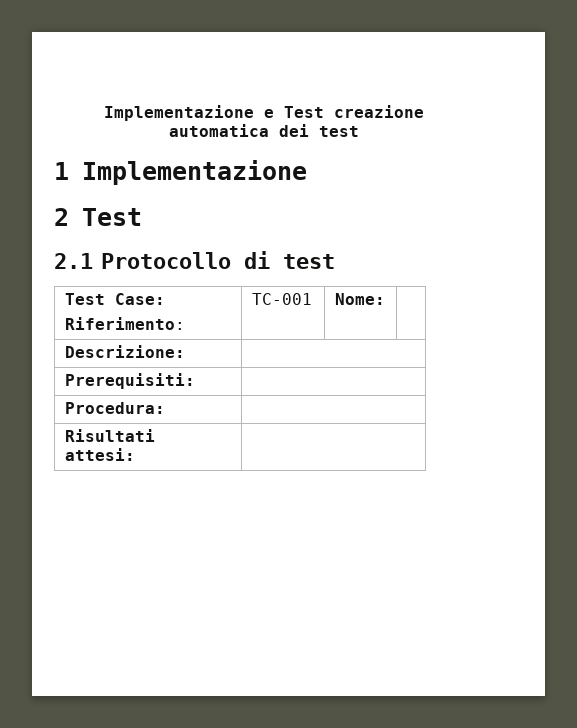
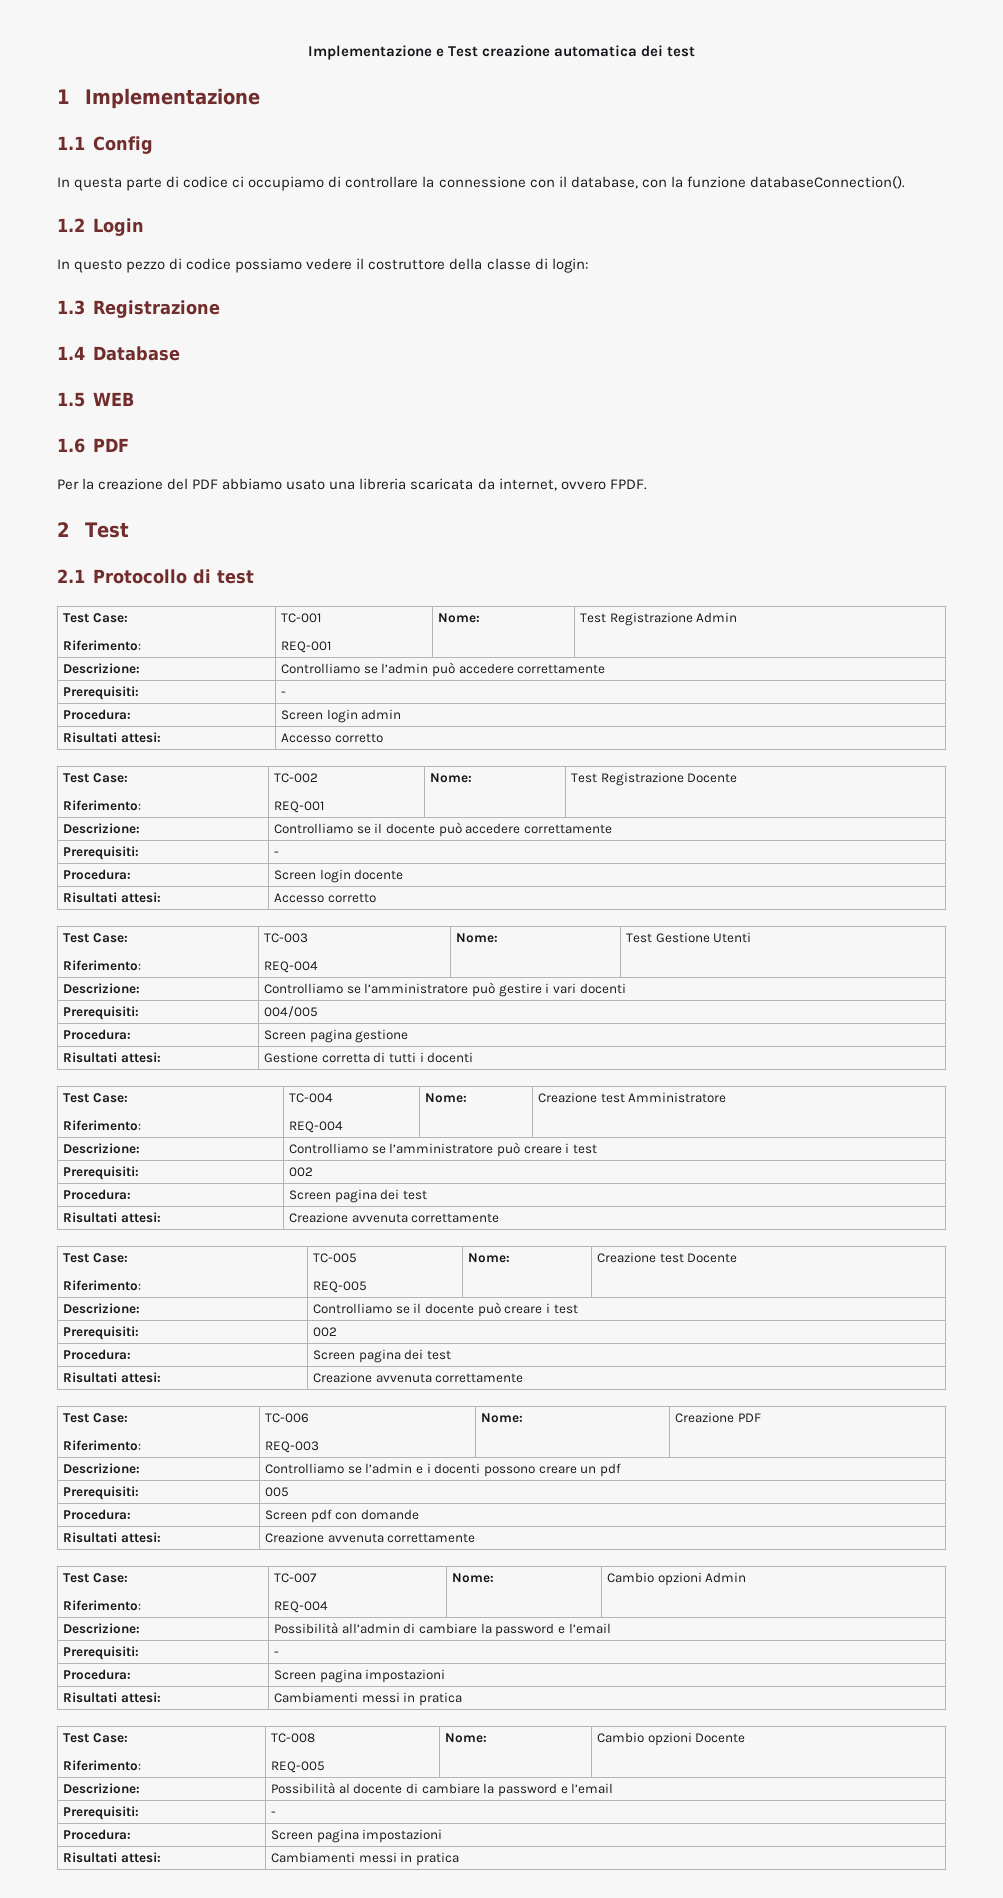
+ 1.1 Config
+ In questa parte di codice ci occupiamo di controllare la connessione con il database, con la funzione databaseConnection().
+ 1.2 Login
+ In questo pezzo di codice possiamo vedere il costruttore della classe di login:
+ 1.3 Registrazione
+ 1.4 Database
+ 1.5 WEB
+ 1.6 PDF
+ Per la creazione del PDF abbiamo usato una libreria scaricata da internet, ovvero FPDF.
  2.1 Protocollo di test
  Test Case:
- Riferimento: | TC-001 | Nome: |
- Descrizione: |
- Prerequisiti: |
- Procedura: |
- Risultati attesi: |
+ Riferimento: | TC-001
+ REQ-001 | Nome: | Test Registrazione Admin
+ Descrizione: | Controlliamo se l’admin può accedere correttamente
+ Prerequisiti: | -
+ Procedura: | Screen login admin
+ Risultati attesi: | Accesso corretto
+ Test Case:
+ Riferimento: | TC-002
+ REQ-001 | Nome: | Test Registrazione Docente
+ Descrizione: | Controlliamo se il docente può accedere correttamente
+ Prerequisiti: | -
+ Procedura: | Screen login docente
+ Risultati attesi: | Accesso corretto
+ Test Case:
+ Riferimento: | TC-003
+ REQ-004 | Nome: | Test Gestione Utenti
+ Descrizione: | Controlliamo se l’amministratore può gestire i vari docenti
+ Prerequisiti: | 004/005
+ Procedura: | Screen pagina gestione
+ Risultati attesi: | Gestione corretta di tutti i docenti
+ Test Case:
+ Riferimento: | TC-004
+ REQ-004 | Nome: | Creazione test Amministratore
+ Descrizione: | Controlliamo se l’amministratore può creare i test
+ Prerequisiti: | 002
+ Procedura: | Screen pagina dei test
+ Risultati attesi: | Creazione avvenuta correttamente
+ Test Case:
+ Riferimento: | TC-005
+ REQ-005 | Nome: | Creazione test Docente
+ Descrizione: | Controlliamo se il docente può creare i test
+ Prerequisiti: | 002
+ Procedura: | Screen pagina dei test
+ Risultati attesi: | Creazione avvenuta correttamente
+ Test Case:
+ Riferimento: | TC-006
+ REQ-003 | Nome: | Creazione PDF
+ Descrizione: | Controlliamo se l’admin e i docenti possono creare un pdf
+ Prerequisiti: | 005
+ Procedura: | Screen pdf con domande
+ Risultati attesi: | Creazione avvenuta correttamente
+ Test Case:
+ Riferimento: | TC-007
+ REQ-004 | Nome: | Cambio opzioni Admin
+ Descrizione: | Possibilità all’admin di cambiare la password e l’email
+ Prerequisiti: | -
+ Procedura: | Screen pagina impostazioni
+ Risultati attesi: | Cambiamenti messi in pratica
+ Test Case:
+ Riferimento: | TC-008
+ REQ-005 | Nome: | Cambio opzioni Docente
+ Descrizione: | Possibilità al docente di cambiare la password e l’email
+ Prerequisiti: | -
+ Procedura: | Screen pagina impostazioni
+ Risultati attesi: | Cambiamenti messi in pratica

